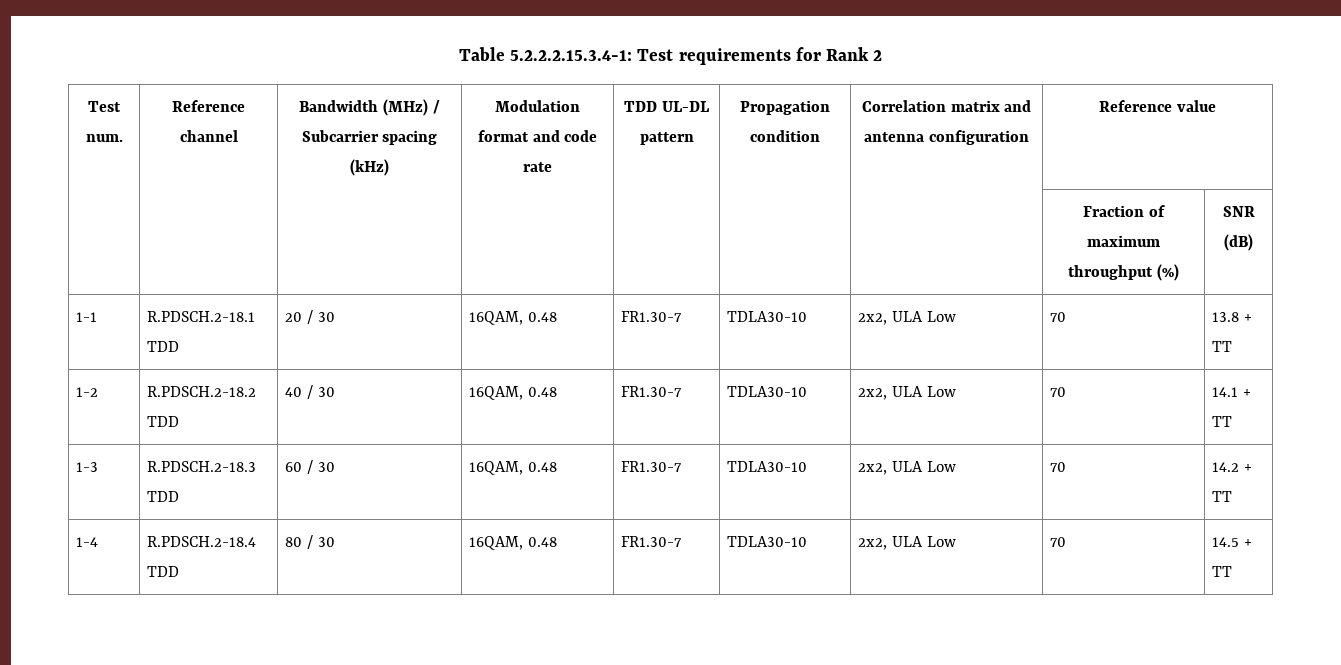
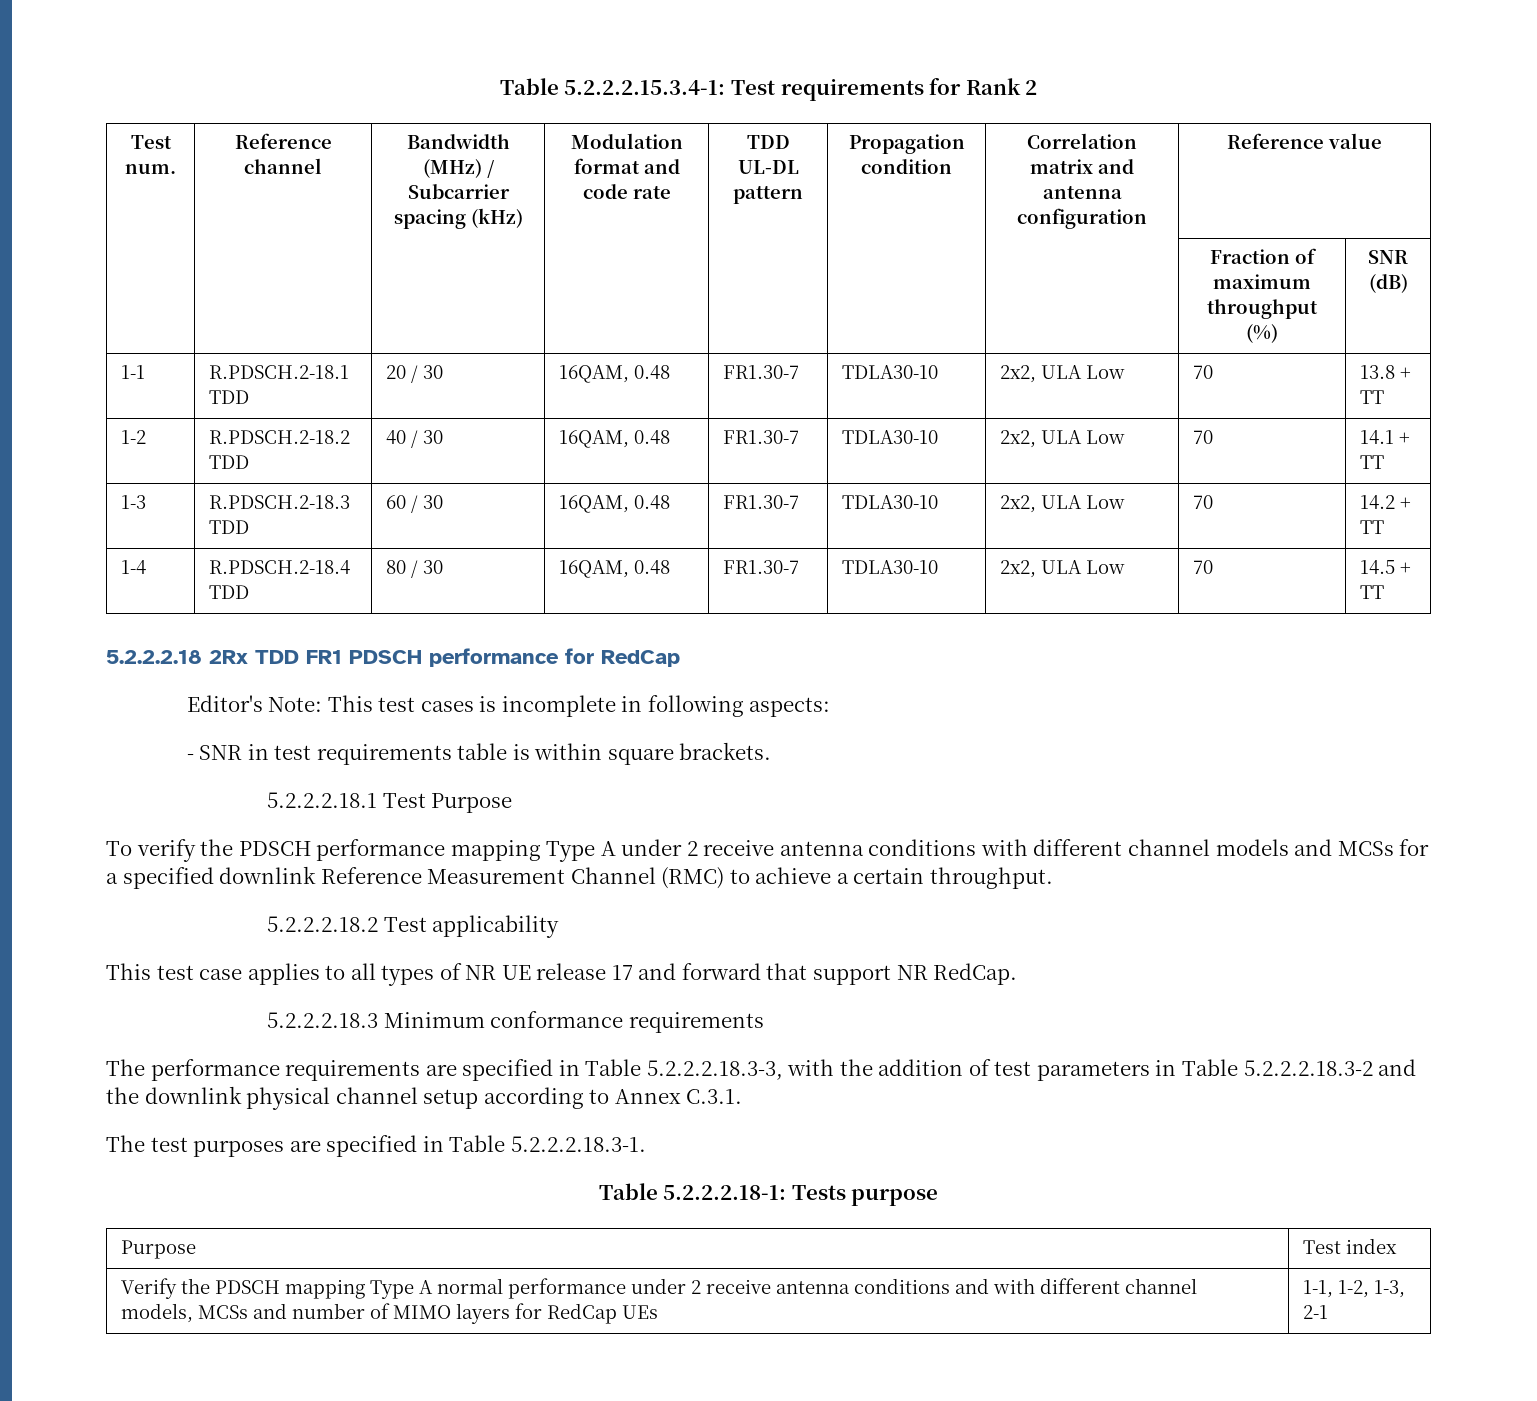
+ 5.2.2.2.18 2Rx TDD FR1 PDSCH performance for RedCap
+ Editor's Note: This test cases is incomplete in following aspects:
+ - SNR in test requirements table is within square brackets.
+ 5.2.2.2.18.1 Test Purpose
+ To verify the PDSCH performance mapping Type A under 2 receive antenna conditions with different channel models and MCSs for a specified downlink Reference Measurement Channel (RMC) to achieve a certain throughput.
+ 5.2.2.2.18.2 Test applicability
+ This test case applies to all types of NR UE release 17 and forward that support NR RedCap.
+ 5.2.2.2.18.3 Minimum conformance requirements
+ The performance requirements are specified in Table 5.2.2.2.18.3-3, with the addition of test parameters in Table 5.2.2.2.18.3-2 and the downlink physical channel setup according to Annex C.3.1.
+ The test purposes are specified in Table 5.2.2.2.18.3-1.
+ Table 5.2.2.2.18-1: Tests purpose
+ Purpose | Test index
+ Verify the PDSCH mapping Type A normal performance under 2 receive antenna conditions and with different channel models, MCSs and number of MIMO layers for RedCap UEs | 1-1, 1-2, 1-3, 2-1

